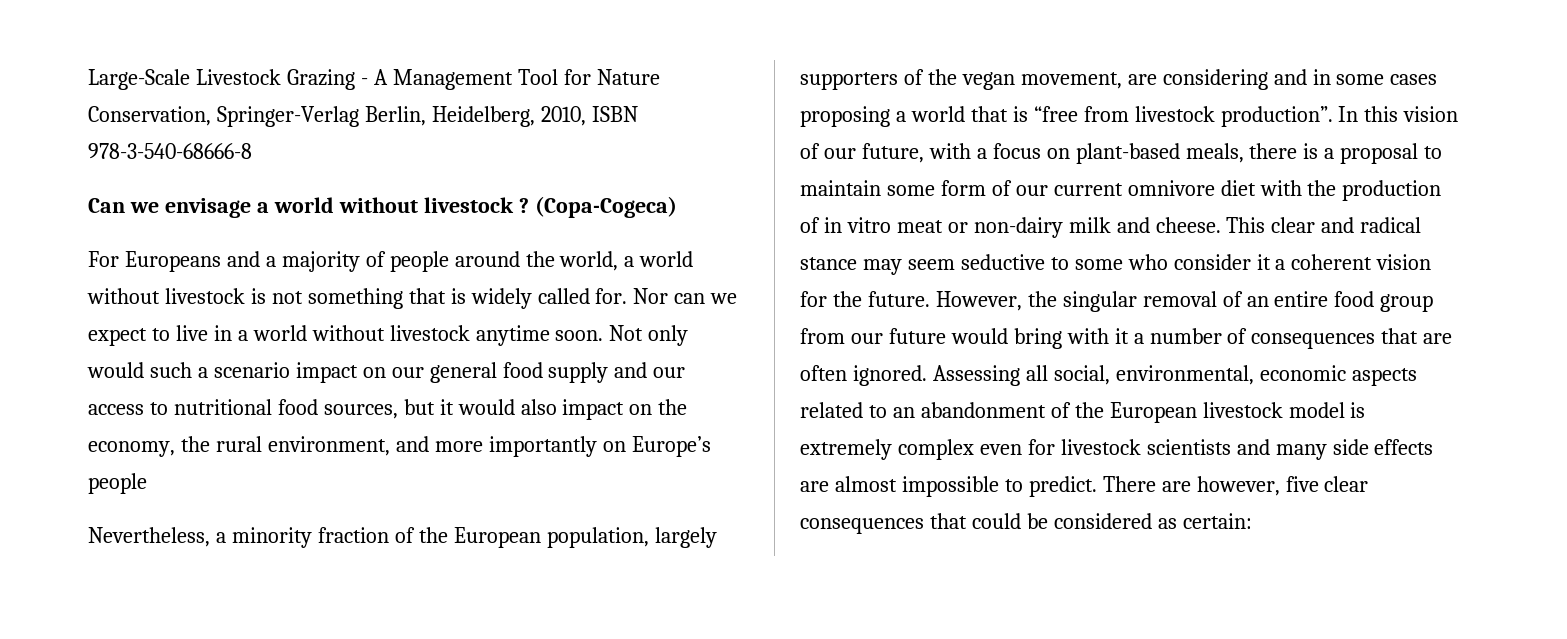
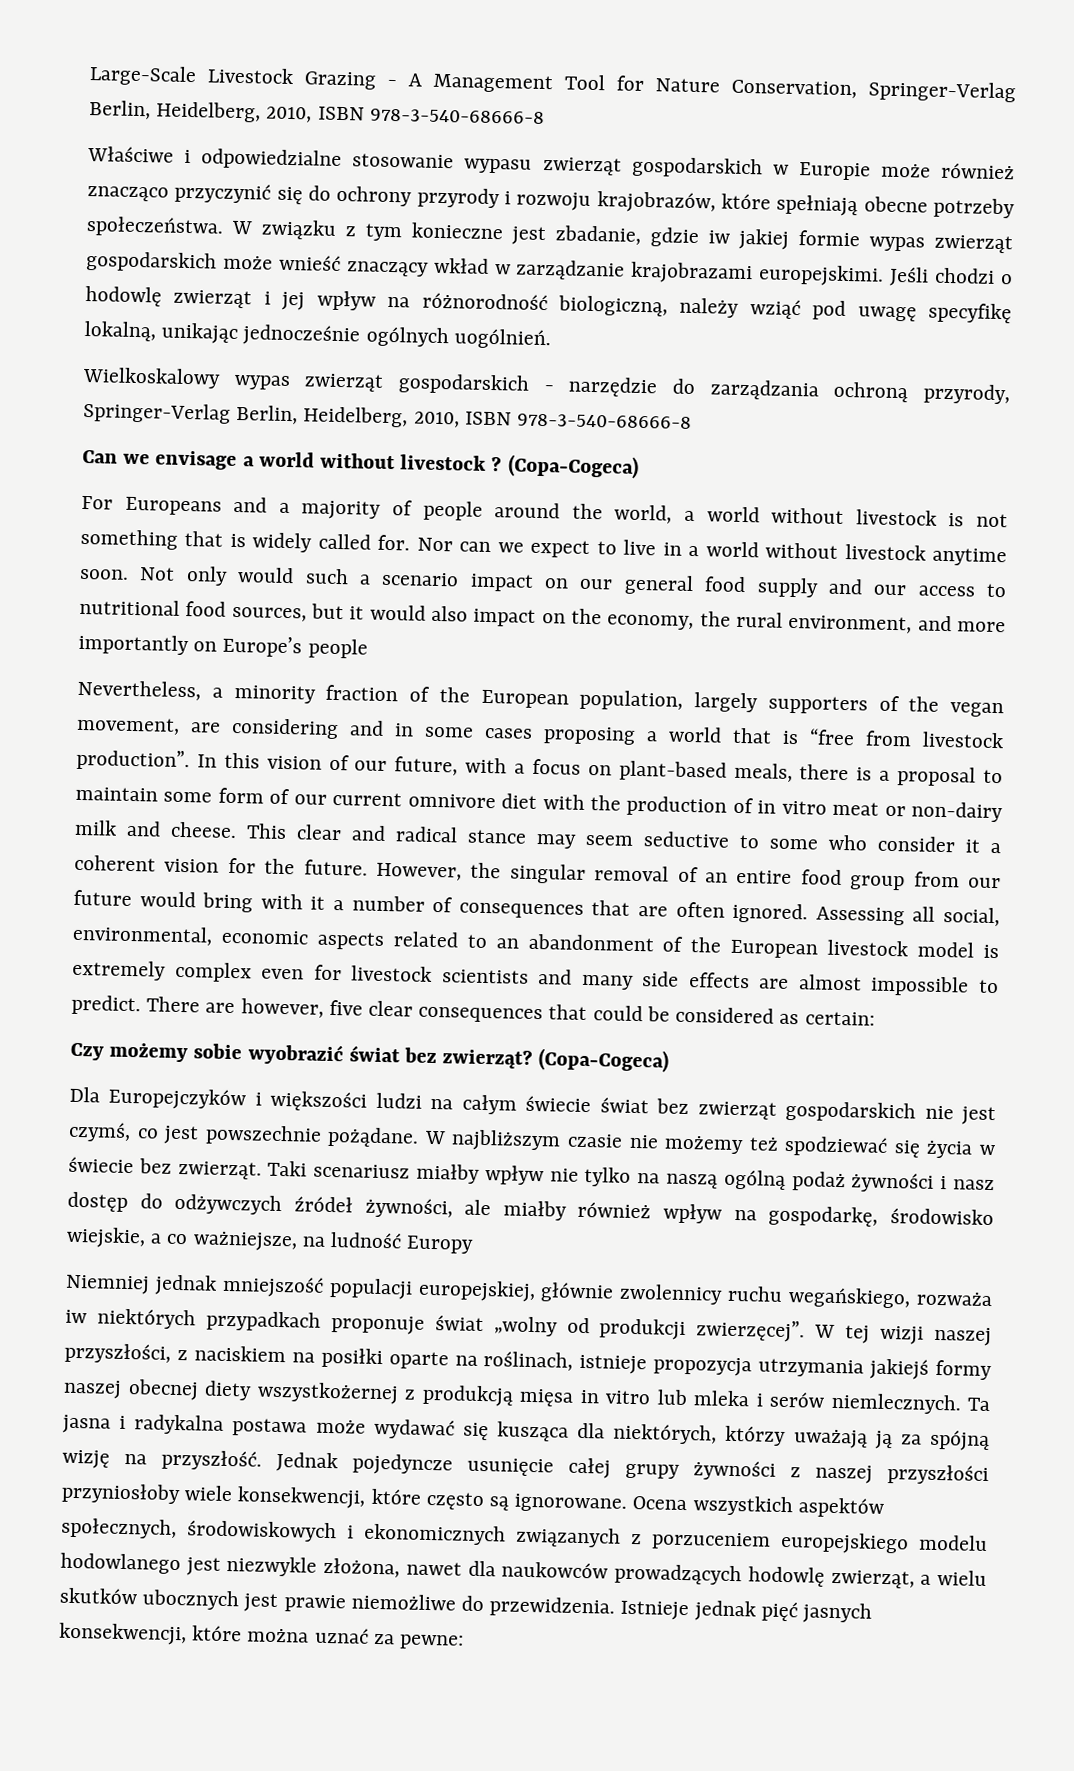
+ Właściwe i odpowiedzialne stosowanie wypasu zwierząt gospodarskich w Europie może również znacząco przyczynić się do ochrony przyrody i rozwoju krajobrazów, które spełniają obecne potrzeby społeczeństwa. W związku z tym konieczne jest zbadanie, gdzie iw jakiej formie wypas zwierząt gospodarskich może wnieść znaczący wkład w zarządzanie krajobrazami europejskimi. Jeśli chodzi o hodowlę zwierząt i jej wpływ na różnorodność biologiczną, należy wziąć pod uwagę specyfikę lokalną, unikając jednocześnie ogólnych uogólnień.
+ Wielkoskalowy wypas zwierząt gospodarskich - narzędzie do zarządzania ochroną przyrody, Springer-Verlag Berlin, Heidelberg, 2010, ISBN 978-3-540-68666-8
+ Czy możemy sobie wyobrazić świat bez zwierząt? (Copa-Cogeca)
+ Dla Europejczyków i większości ludzi na całym świecie świat bez zwierząt gospodarskich nie jest czymś, co jest powszechnie pożądane. W najbliższym czasie nie możemy też spodziewać się życia w świecie bez zwierząt. Taki scenariusz miałby wpływ nie tylko na naszą ogólną podaż żywności i nasz dostęp do odżywczych źródeł żywności, ale miałby również wpływ na gospodarkę, środowisko wiejskie, a co ważniejsze, na ludność Europy
+ Niemniej jednak mniejszość populacji europejskiej, głównie zwolennicy ruchu wegańskiego, rozważa iw niektórych przypadkach proponuje świat „wolny od produkcji zwierzęcej”. W tej wizji naszej przyszłości, z naciskiem na posiłki oparte na roślinach, istnieje propozycja utrzymania jakiejś formy naszej obecnej diety wszystkożernej z produkcją mięsa in vitro lub mleka i serów niemlecznych. Ta jasna i radykalna postawa może wydawać się kusząca dla niektórych, którzy uważają ją za spójną wizję na przyszłość. Jednak pojedyncze usunięcie całej grupy żywności z naszej przyszłości przyniosłoby wiele konsekwencji, które często są ignorowane. Ocena wszystkich aspektów społecznych, środowiskowych i ekonomicznych związanych z porzuceniem europejskiego modelu hodowlanego jest niezwykle złożona, nawet dla naukowców prowadzących hodowlę zwierząt, a wielu skutków ubocznych jest prawie niemożliwe do przewidzenia. Istnieje jednak pięć jasnych konsekwencji, które można uznać za pewne:

